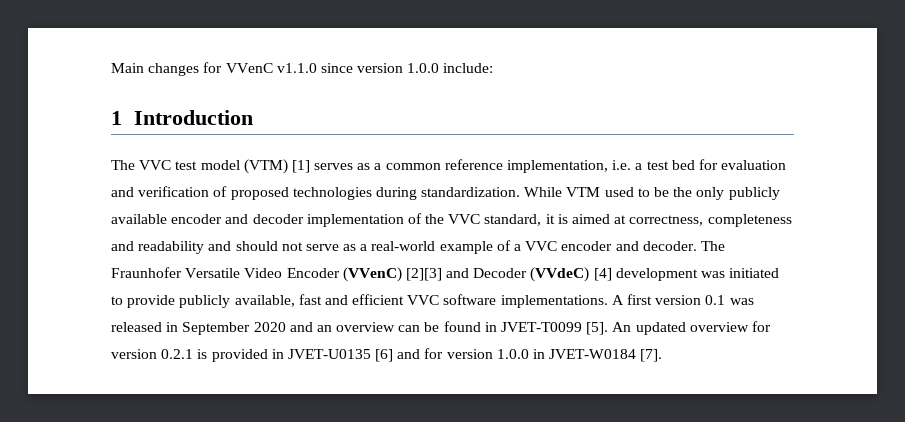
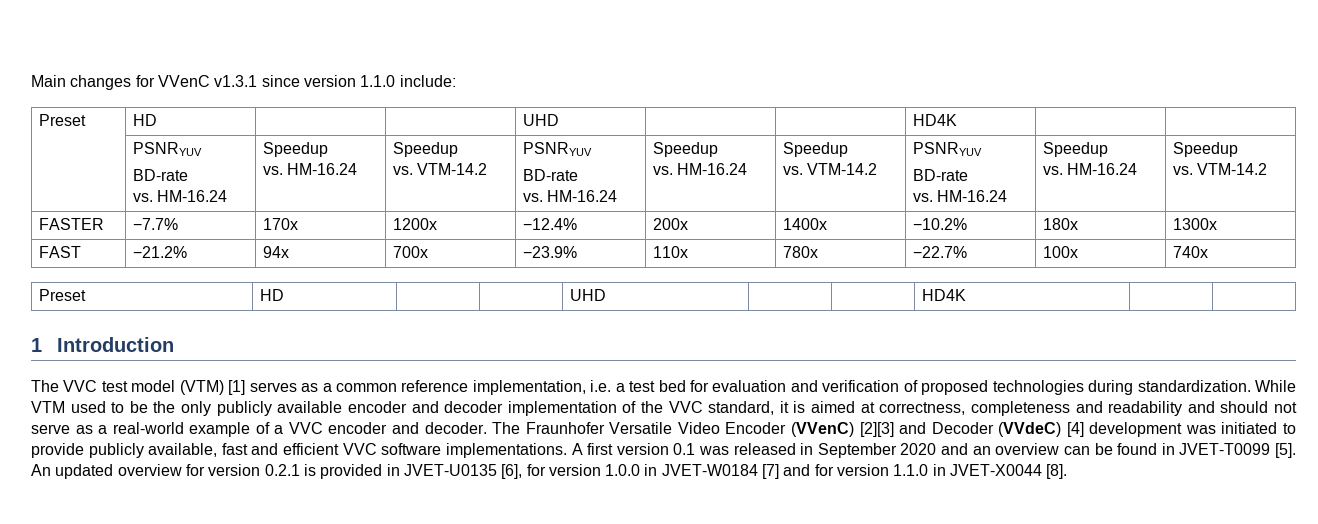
- Main changes for VVenC v1.1.0 since version 1.0.0 include:
+ Main changes for VVenC v1.3.1 since version 1.1.0 include:
+ Preset | HD | | | UHD | | | HD4K | |
+ | PSNRYUV
+ BD-rate
+ vs. HM-16.24 | Speedup
+ vs. HM-16.24 | Speedup
+ vs. VTM-14.2 | PSNRYUV
+ BD-rate
+ vs. HM-16.24 | Speedup
+ vs. HM-16.24 | Speedup
+ vs. VTM-14.2 | PSNRYUV
+ BD-rate
+ vs. HM-16.24 | Speedup
+ vs. HM-16.24 | Speedup
+ vs. VTM-14.2
+ FASTER | −7.7% | 170x | 1200x | −12.4% | 200x | 1400x | −10.2% | 180x | 1300x
+ FAST | −21.2% | 94x | 700x | −23.9% | 110x | 780x | −22.7% | 100x | 740x
+ Preset | HD | | | UHD | | | HD4K | |
- An updated overview for version 0.2.1 is provided in JVET-U0135 [6] and for version 1.0.0 in JVET-W0184 [7].
+ An updated overview for version 0.2.1 is provided in JVET-U0135 [6], for version 1.0.0 in JVET-W0184 [7] and for version 1.1.0 in JVET-X0044 [8].

